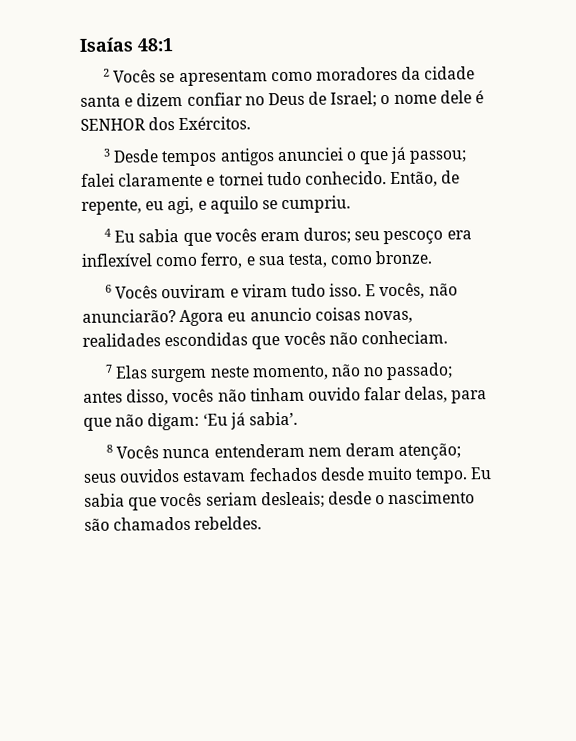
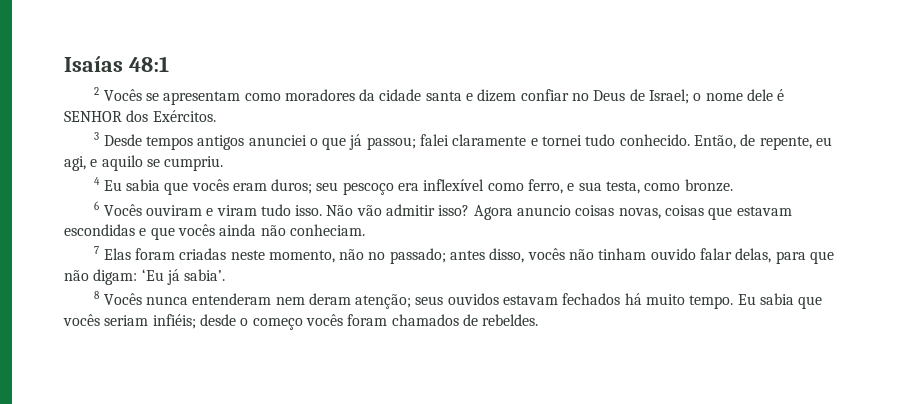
- E vocês, não anunciarão? Agora eu anuncio coisas novas, realidades escondidas que vocês não conheciam.
+ Não vão admitir isso? Agora anuncio coisas novas, coisas que estavam escondidas e que vocês ainda não conheciam.
- 7 Elas surgem neste momento, não no passado; antes disso, vocês não tinham ouvido falar delas, para que não digam: ‘Eu já sabia’.
+ 7 Elas foram criadas neste momento, não no passado; antes disso, vocês não tinham ouvido falar delas, para que não digam: ‘Eu já sabia’.
- 8 Vocês nunca entenderam nem deram atenção; seus ouvidos estavam fechados desde muito tempo.
+ 8 Vocês nunca entenderam nem deram atenção; seus ouvidos estavam fechados há muito tempo.
- Eu sabia que vocês seriam desleais; desde o nascimento são chamados rebeldes.
+ Eu sabia que vocês seriam infiéis; desde o começo vocês foram chamados de rebeldes.

